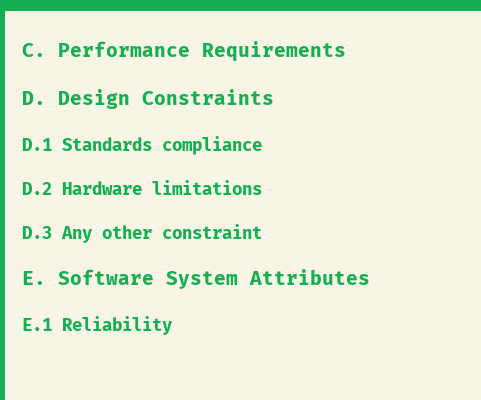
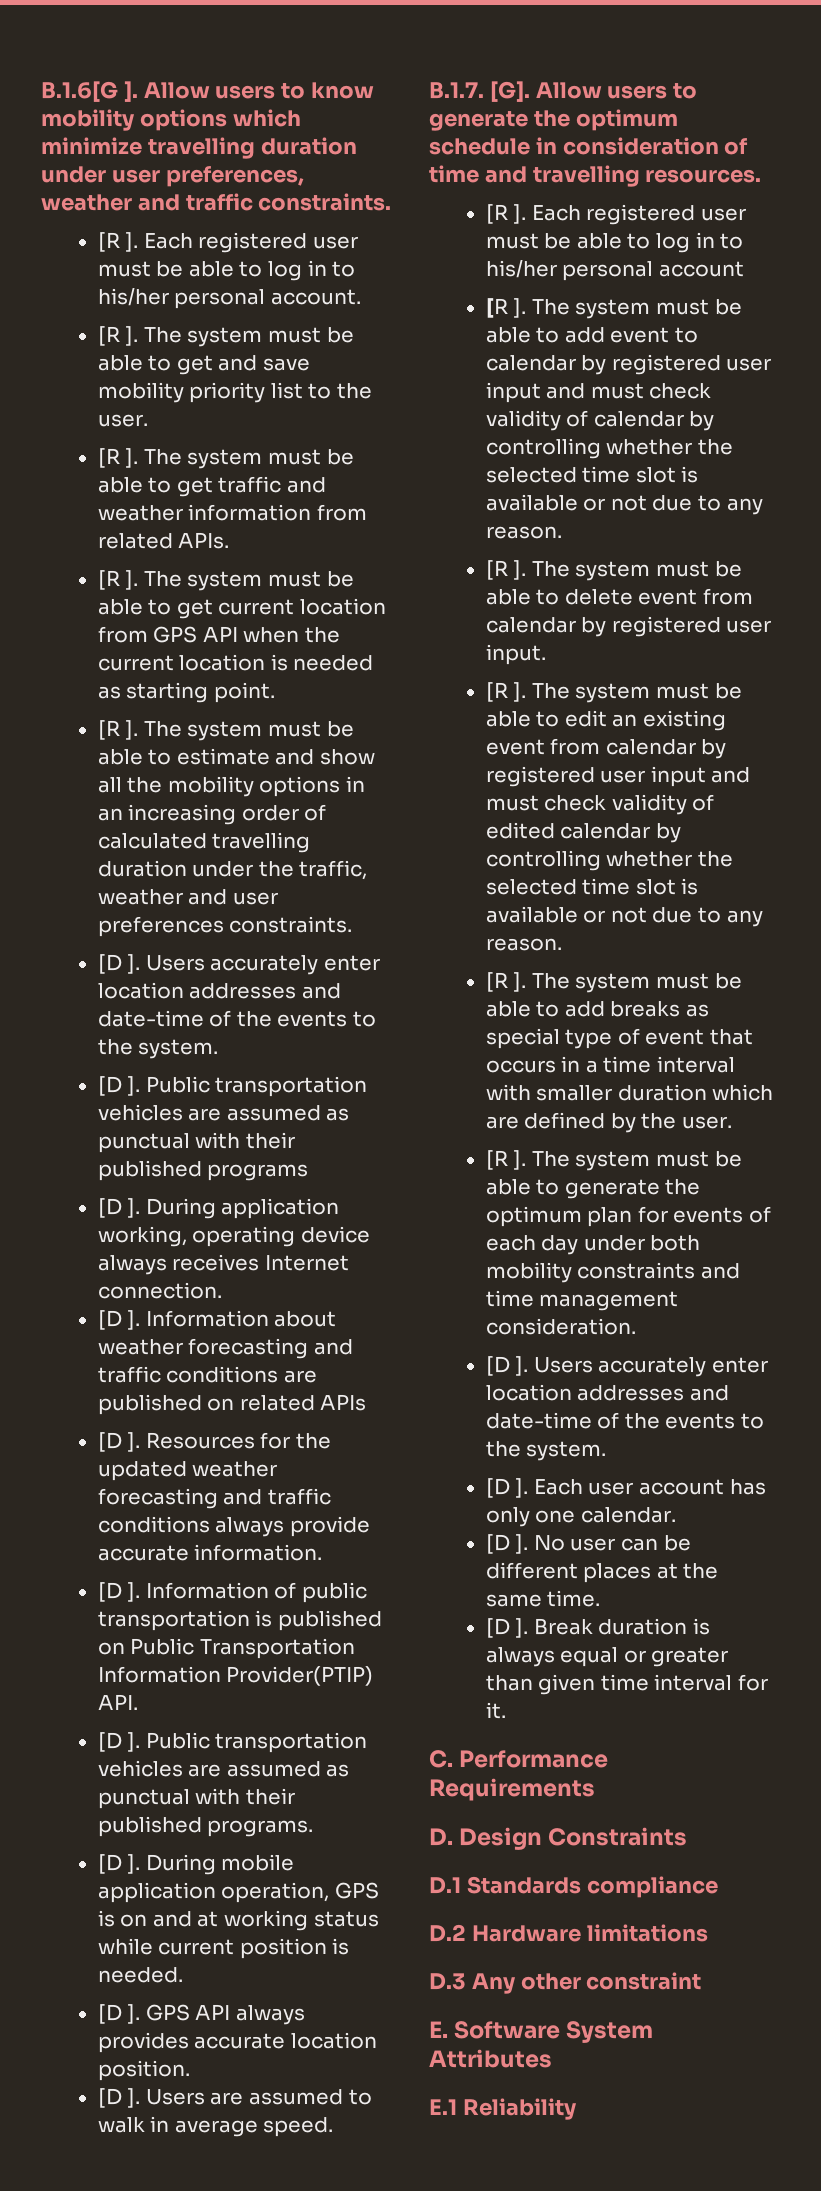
+ B.1.6[G ]. Allow users to know mobility options which minimize travelling duration under user preferences, weather and traffic constraints.
+ [R ]. Each registered user must be able to log in to his/her personal account.
+ [R ]. The system must be able to get and save mobility priority list to the user.
+ [R ]. The system must be able to get traffic and weather information from related APIs.
+ [R ]. The system must be able to get current location from GPS API when the current location is needed as starting point.
+ [R ]. The system must be able to estimate and show all the mobility options in an increasing order of calculated travelling duration under the traffic, weather and user preferences constraints.
+ [D ]. Users accurately enter location addresses and date-time of the events to the system.
+ [D ]. Public transportation vehicles are assumed as punctual with their published programs
+ [D ]. During application working, operating device always receives Internet connection.
+ [D ]. Information about weather forecasting and traffic conditions are published on related APIs
+ [D ]. Resources for the updated weather forecasting and traffic conditions always provide accurate information.
+ [D ]. Information of public transportation is published on Public Transportation Information Provider(PTIP) API.
+ [D ]. Public transportation vehicles are assumed as punctual with their published programs.
+ [D ]. During mobile application operation, GPS is on and at working status while current position is needed.
+ [D ]. GPS API always provides accurate location position.
+ [D ]. Users are assumed to walk in average speed.
+ B.1.7. [G]. Allow users to generate the optimum schedule in consideration of time and travelling resources.
+ [R ]. Each registered user must be able to log in to his/her personal account
+ [R ]. The system must be able to add event to calendar by registered user input and must check validity of calendar by controlling whether the selected time slot is available or not due to any reason.
+ [R ]. The system must be able to delete event from calendar by registered user input.
+ [R ]. The system must be able to edit an existing event from calendar by registered user input and must check validity of edited calendar by controlling whether the selected time slot is available or not due to any reason.
+ [R ]. The system must be able to add breaks as special type of event that occurs in a time interval with smaller duration which are defined by the user.
+ [R ]. The system must be able to generate the optimum plan for events of each day under both mobility constraints and time management consideration.
+ [D ]. Users accurately enter location addresses and date-time of the events to the system.
+ [D ]. Each user account has only one calendar.
+ [D ]. No user can be different places at the same time.
+ [D ]. Break duration is always equal or greater than given time interval for it.

